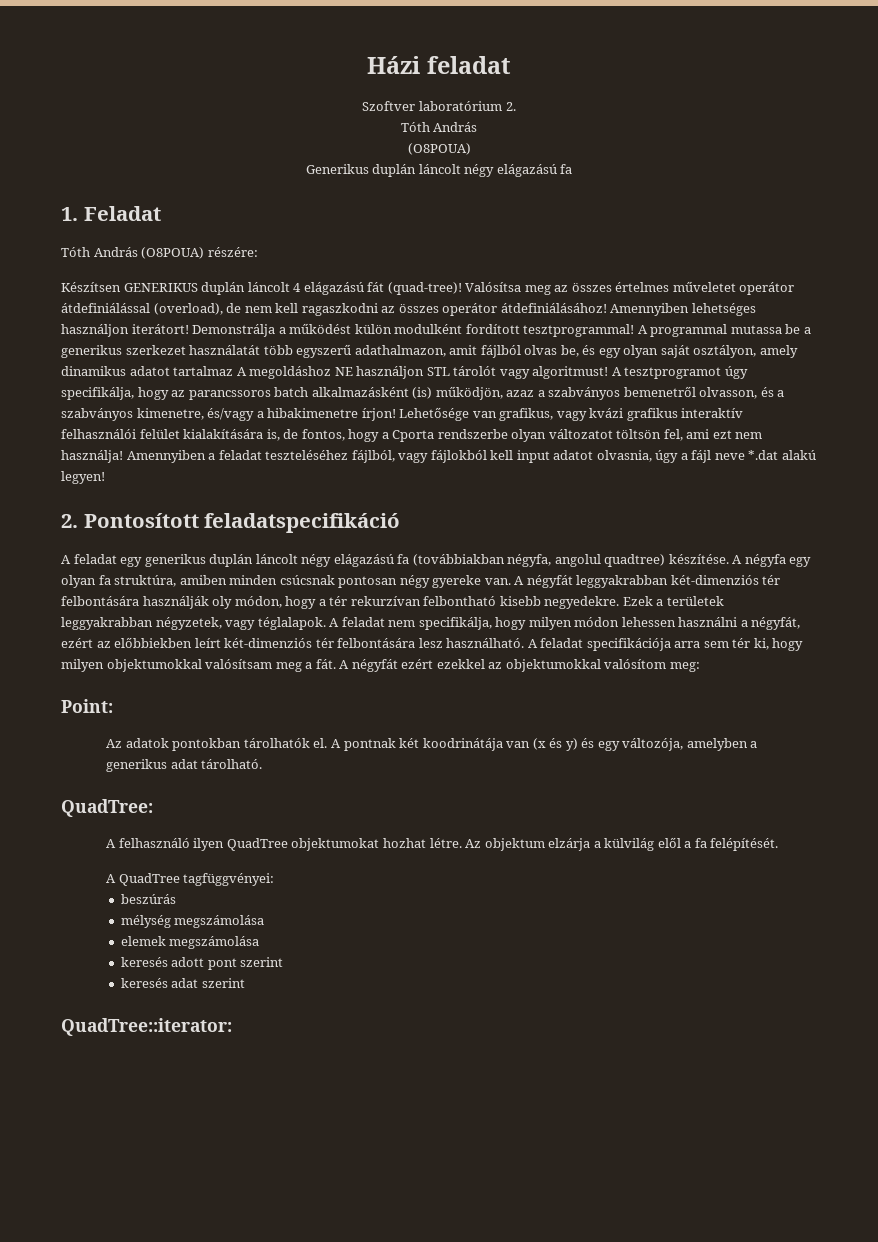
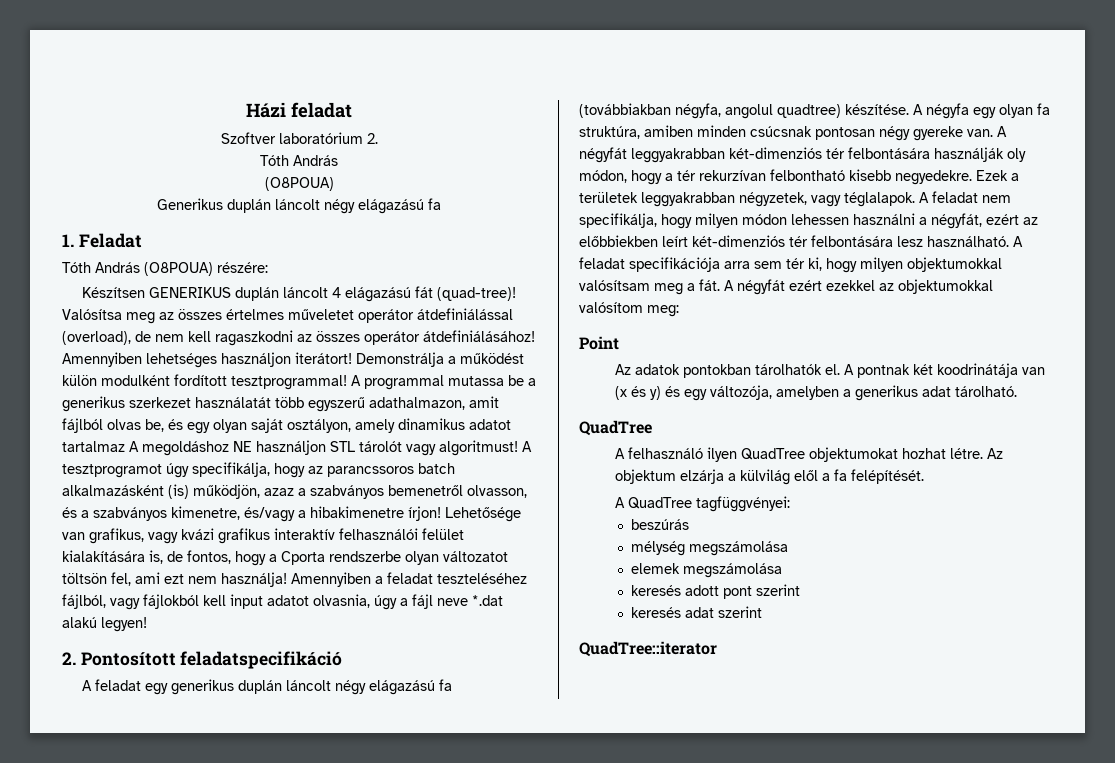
- Point:
+ Point
  A pontnak két koodrinátája van (x és y) és egy változója, amelyben a generikus adat tárolható.
- QuadTree:
+ QuadTree
- QuadTree::iterator:
+ QuadTree::iterator

